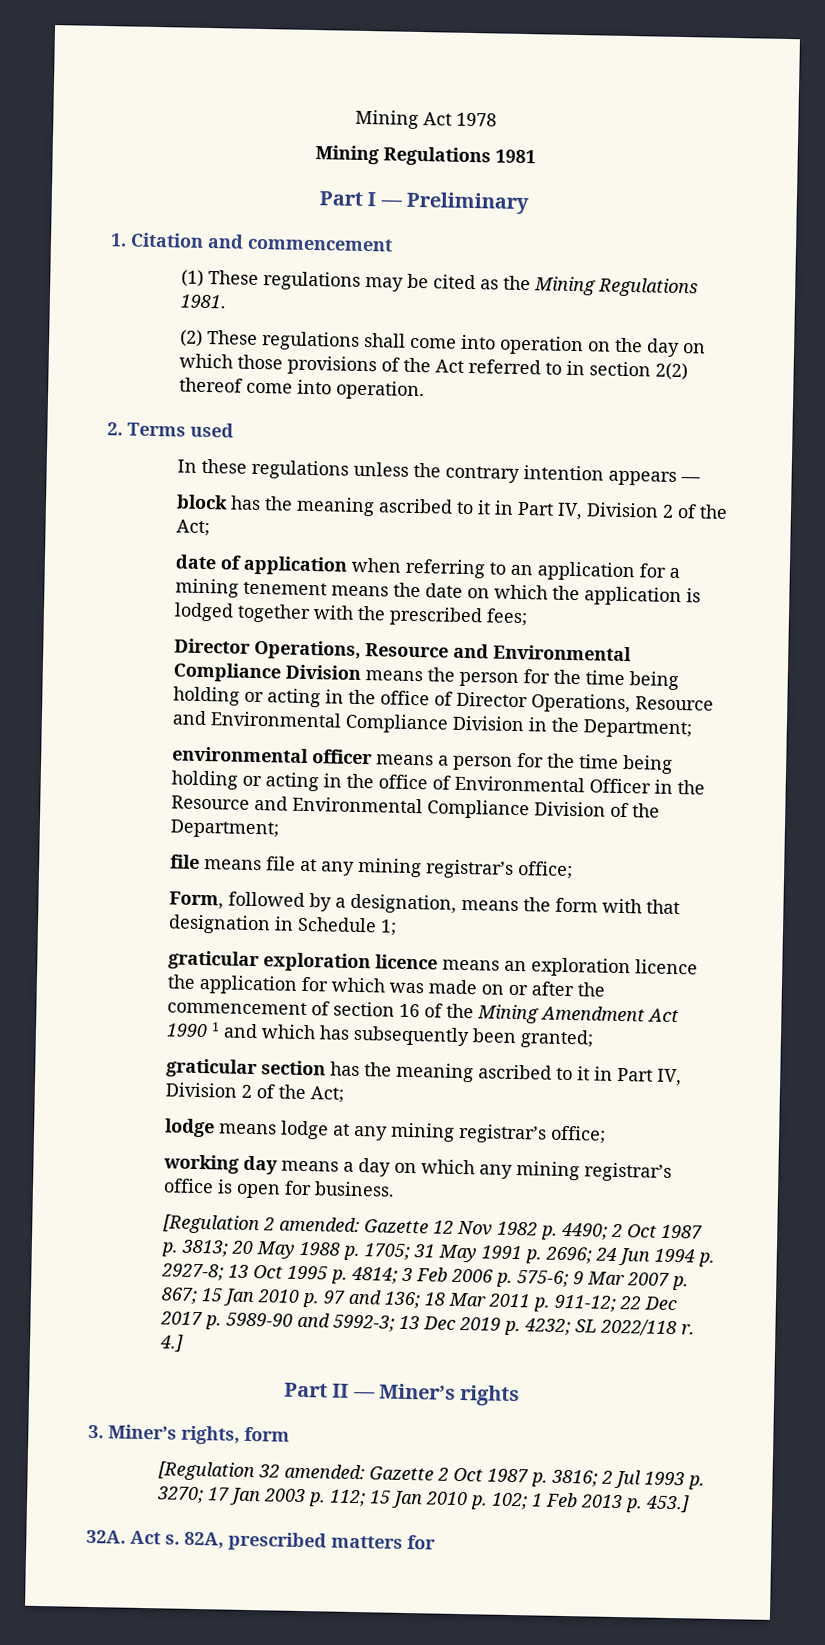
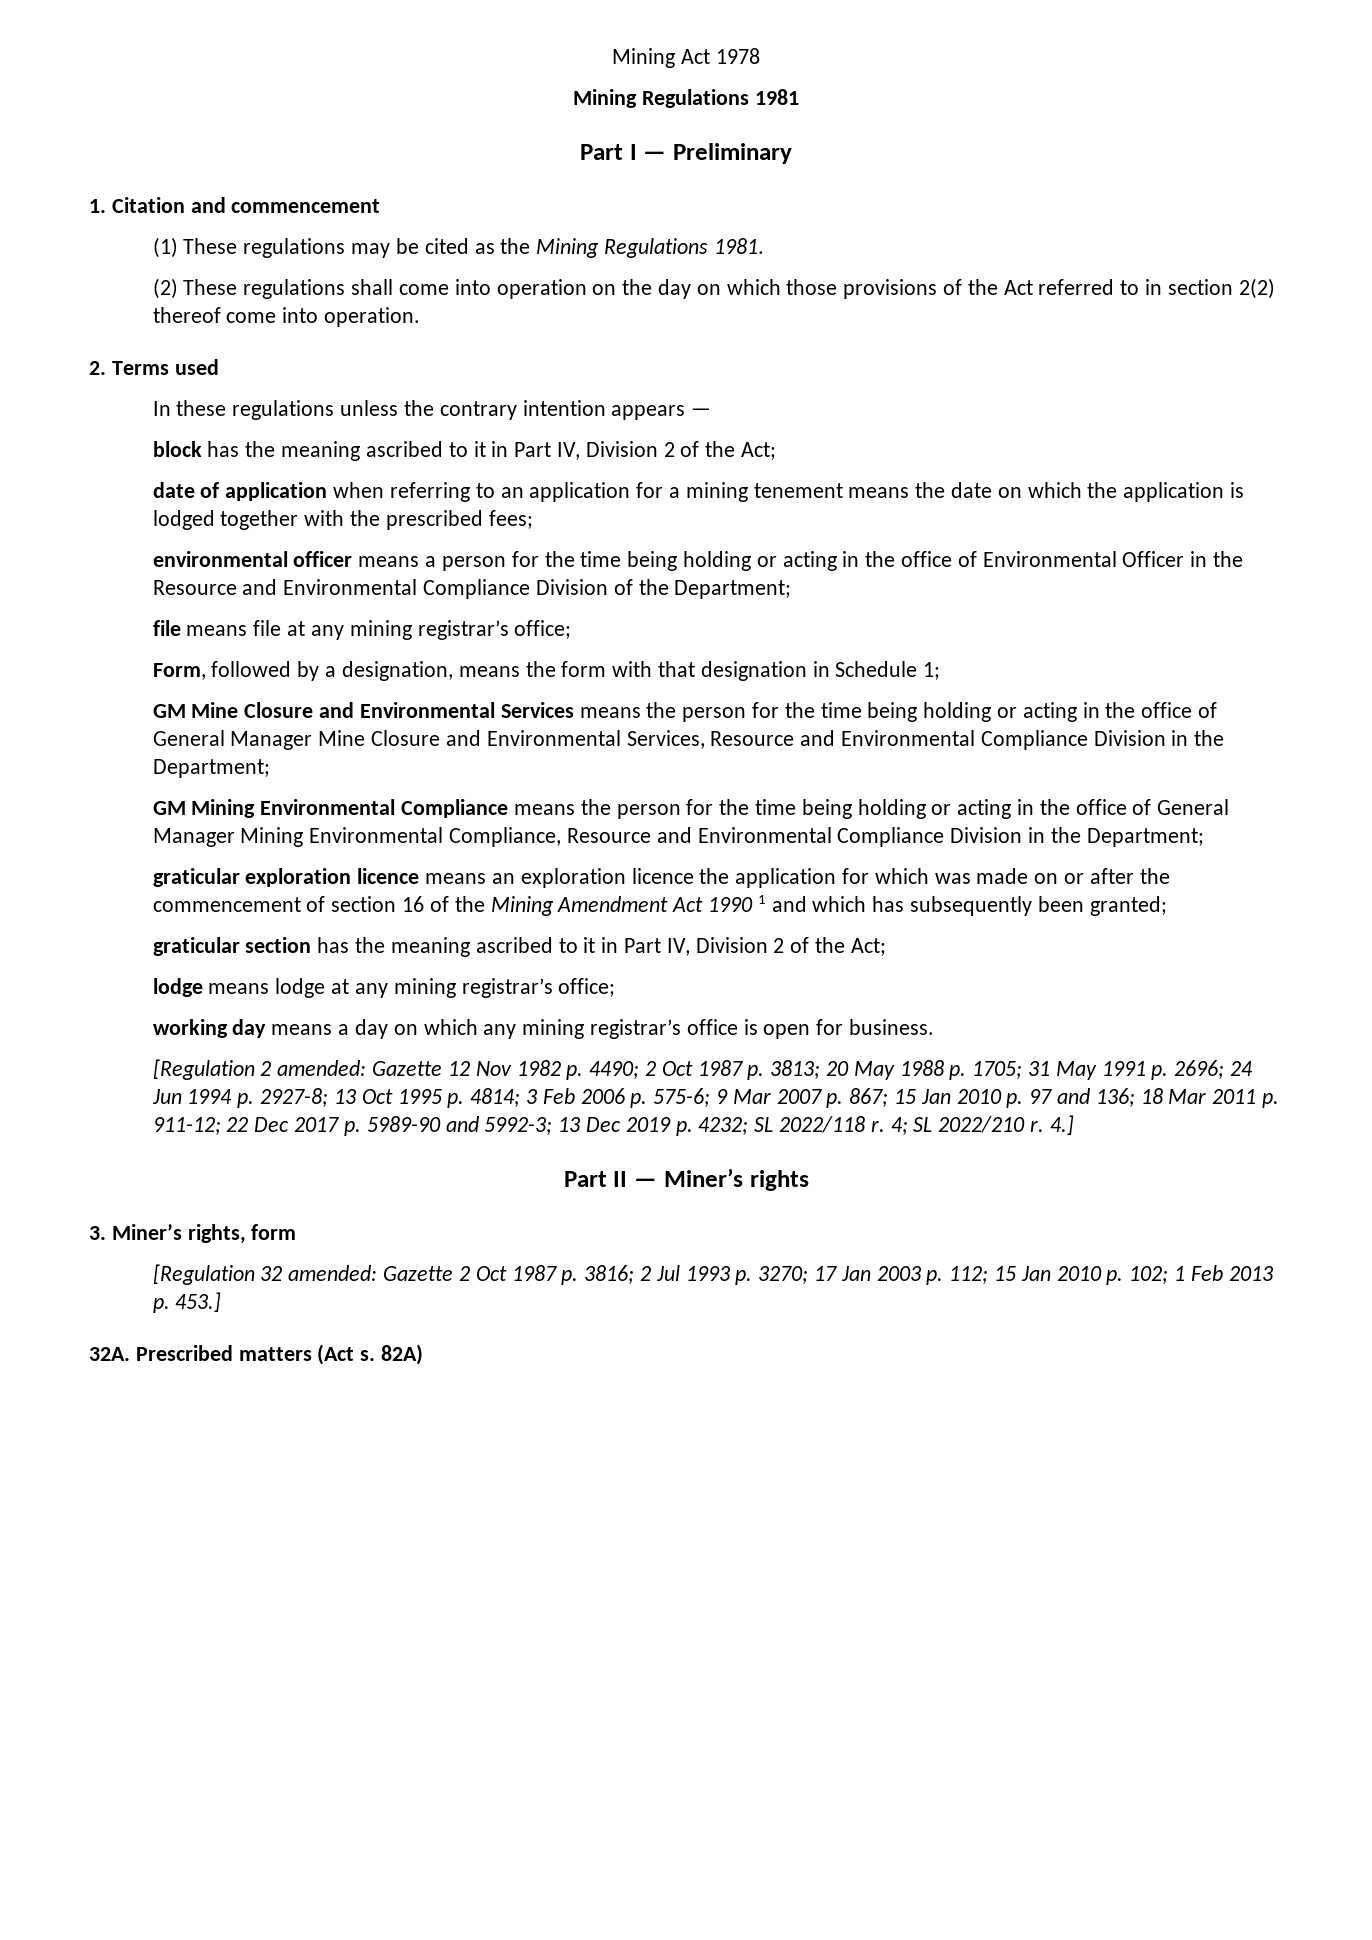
- Director Operations, Resource and Environmental Compliance Division means the person for the time being holding or acting in the office of Director Operations, Resource and Environmental Compliance Division in the Department;
+ GM Mine Closure and Environmental Services means the person for the time being holding or acting in the office of General Manager Mine Closure and Environmental Services, Resource and Environmental Compliance Division in the Department;
+ GM Mining Environmental Compliance means the person for the time being holding or acting in the office of General Manager Mining Environmental Compliance, Resource and Environmental Compliance Division in the Department;
+ 4; SL 2022/210 r.
- Act s. 82A, prescribed matters for
+ Prescribed matters (Act s. 82A)

